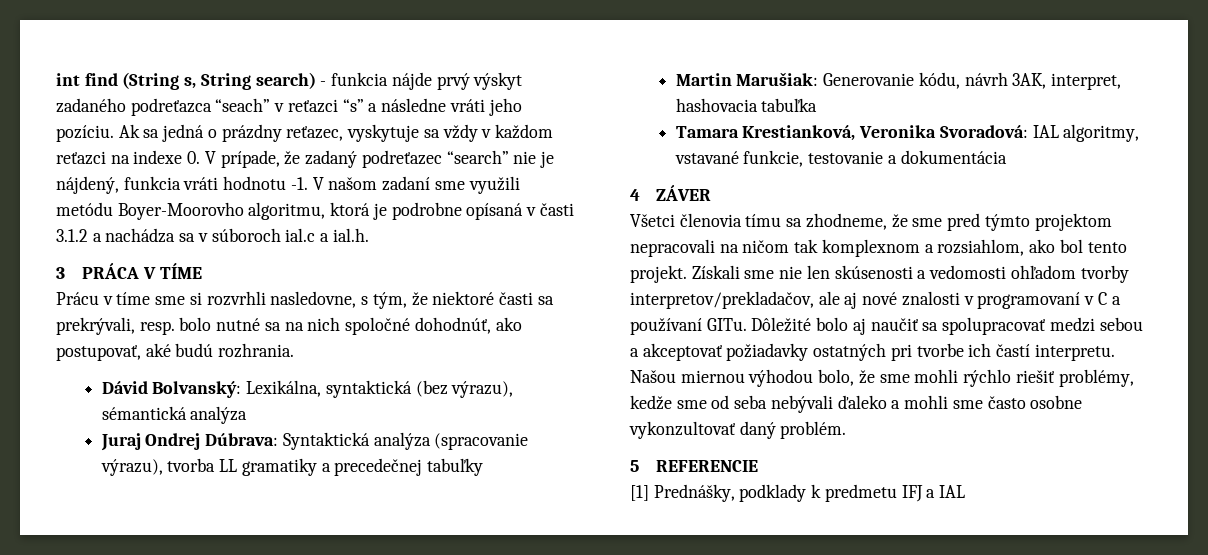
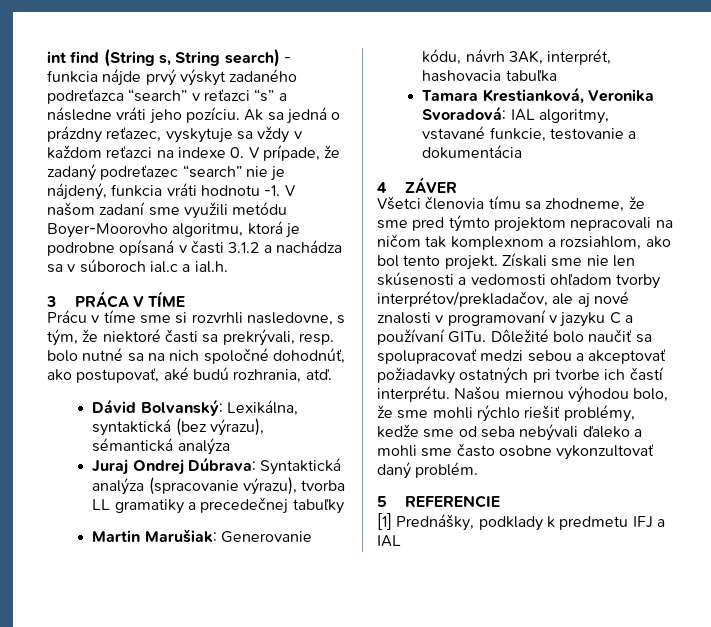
- int find (String s, String search) - funkcia nájde prvý výskyt zadaného podreťazca “seach” v reťazci “s” a následne vráti jeho pozíciu.
+ int find (String s, String search) - funkcia nájde prvý výskyt zadaného podreťazca “search” v reťazci “s” a následne vráti jeho pozíciu.
- Prácu v tíme sme si rozvrhli nasledovne, s tým, že niektoré časti sa prekrývali, resp. bolo nutné sa na nich spoločné dohodnúť, ako postupovať, aké budú rozhrania.
+ Prácu v tíme sme si rozvrhli nasledovne, s tým, že niektoré časti sa prekrývali, resp. bolo nutné sa na nich spoločné dohodnúť, ako postupovať, aké budú rozhrania, atď.
- Martin Marušiak: Generovanie kódu, návrh 3AK, interpret, hashovacia tabuľka
+ Martin Marušiak: Generovanie kódu, návrh 3AK, interprét, hashovacia tabuľka
- Získali sme nie len skúsenosti a vedomosti ohľadom tvorby interpretov/prekladačov, ale aj nové znalosti v programovaní v C a používaní GITu.
+ Získali sme nie len skúsenosti a vedomosti ohľadom tvorby interprétov/prekladačov, ale aj nové znalosti v programovaní v jazyku C a používaní GITu.
- Dôležité bolo aj naučiť sa spolupracovať medzi sebou a akceptovať požiadavky ostatných pri tvorbe ich častí interpretu.
+ Dôležité bolo naučiť sa spolupracovať medzi sebou a akceptovať požiadavky ostatných pri tvorbe ich častí interprétu.

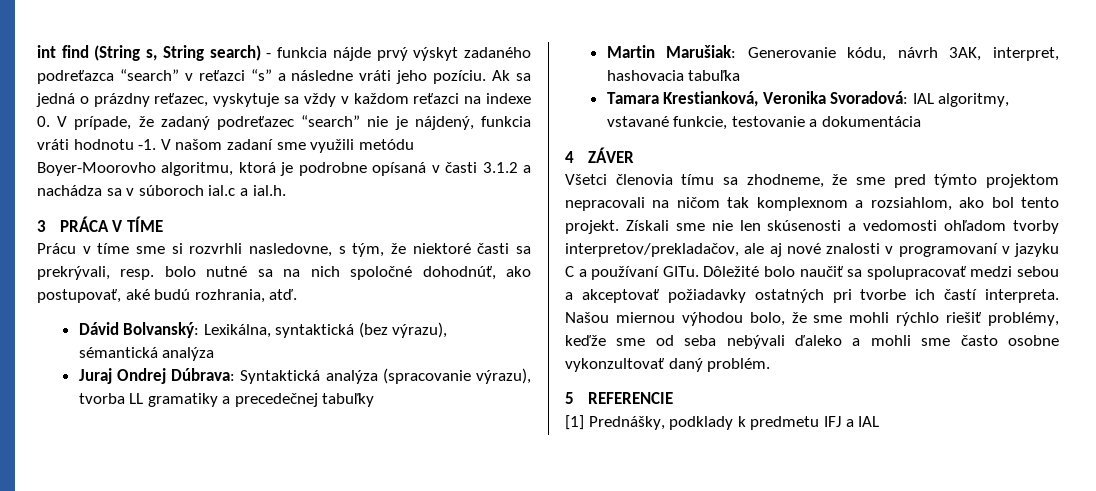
- Martin Marušiak: Generovanie kódu, návrh 3AK, interprét, hashovacia tabuľka
+ Martin Marušiak: Generovanie kódu, návrh 3AK, interpret, hashovacia tabuľka
- Získali sme nie len skúsenosti a vedomosti ohľadom tvorby interprétov/prekladačov, ale aj nové znalosti v programovaní v jazyku C a používaní GITu.
+ Získali sme nie len skúsenosti a vedomosti ohľadom tvorby interpretov/prekladačov, ale aj nové znalosti v programovaní v jazyku C a používaní GITu.
- Dôležité bolo naučiť sa spolupracovať medzi sebou a akceptovať požiadavky ostatných pri tvorbe ich častí interprétu.
+ Dôležité bolo naučiť sa spolupracovať medzi sebou a akceptovať požiadavky ostatných pri tvorbe ich častí interpreta.
- Našou miernou výhodou bolo, že sme mohli rýchlo riešiť problémy, kedže sme od seba nebývali ďaleko a mohli sme často osobne vykonzultovať daný problém.
+ Našou miernou výhodou bolo, že sme mohli rýchlo riešiť problémy, keďže sme od seba nebývali ďaleko a mohli sme často osobne vykonzultovať daný problém.

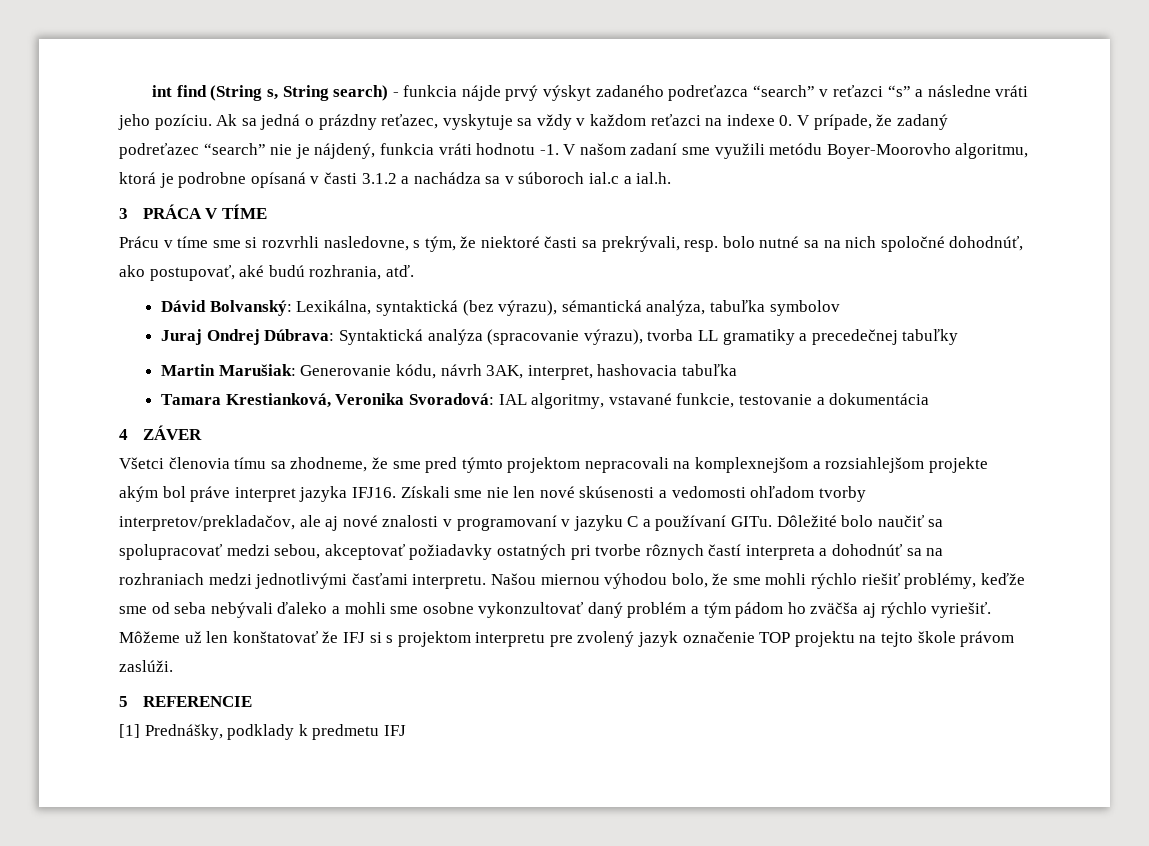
- Dávid Bolvanský: Lexikálna, syntaktická (bez výrazu), sémantická analýza
+ Dávid Bolvanský: Lexikálna, syntaktická (bez výrazu), sémantická analýza, tabuľka symbolov
- Všetci členovia tímu sa zhodneme, že sme pred týmto projektom nepracovali na ničom tak komplexnom a rozsiahlom, ako bol tento projekt.
+ Všetci členovia tímu sa zhodneme, že sme pred týmto projektom nepracovali na komplexnejšom a rozsiahlejšom projekte akým bol práve interpret jazyka IFJ16.
- Získali sme nie len skúsenosti a vedomosti ohľadom tvorby interpretov/prekladačov, ale aj nové znalosti v programovaní v jazyku C a používaní GITu.
+ Získali sme nie len nové skúsenosti a vedomosti ohľadom tvorby interpretov/prekladačov, ale aj nové znalosti v programovaní v jazyku C a používaní GITu.
- Dôležité bolo naučiť sa spolupracovať medzi sebou a akceptovať požiadavky ostatných pri tvorbe ich častí interpreta.
+ Dôležité bolo naučiť sa spolupracovať medzi sebou, akceptovať požiadavky ostatných pri tvorbe rôznych častí interpreta a dohodnúť sa na rozhraniach medzi jednotlivými časťami interpretu.
- Našou miernou výhodou bolo, že sme mohli rýchlo riešiť problémy, keďže sme od seba nebývali ďaleko a mohli sme často osobne vykonzultovať daný problém.
+ Našou miernou výhodou bolo, že sme mohli rýchlo riešiť problémy, keďže sme od seba nebývali ďaleko a mohli sme osobne vykonzultovať daný problém a tým pádom ho zväčša aj rýchlo vyriešiť. Môžeme už len konštatovať že IFJ si s projektom interpretu pre zvolený jazyk označenie TOP projektu na tejto škole právom zaslúži.
- [1] Prednášky, podklady k predmetu IFJ a IAL
+ [1] Prednášky, podklady k predmetu IFJ

